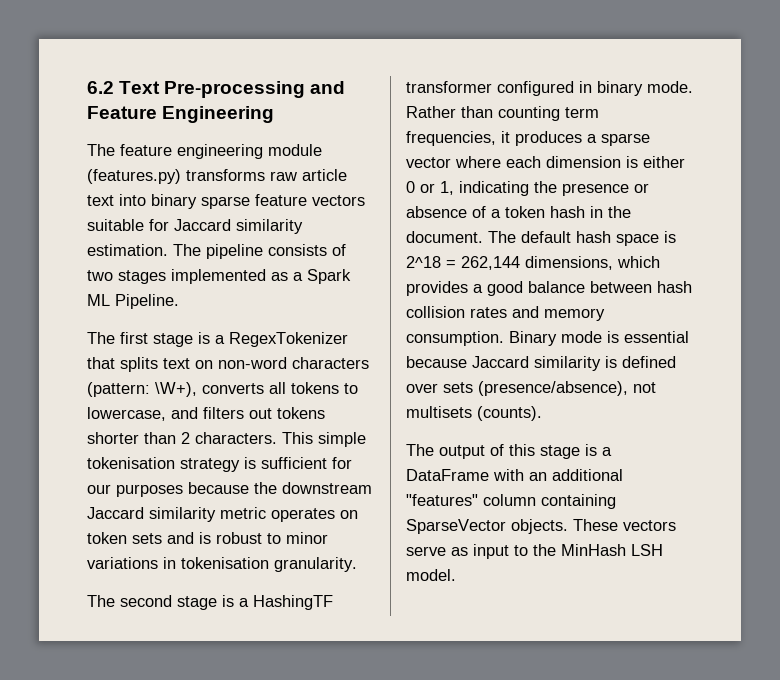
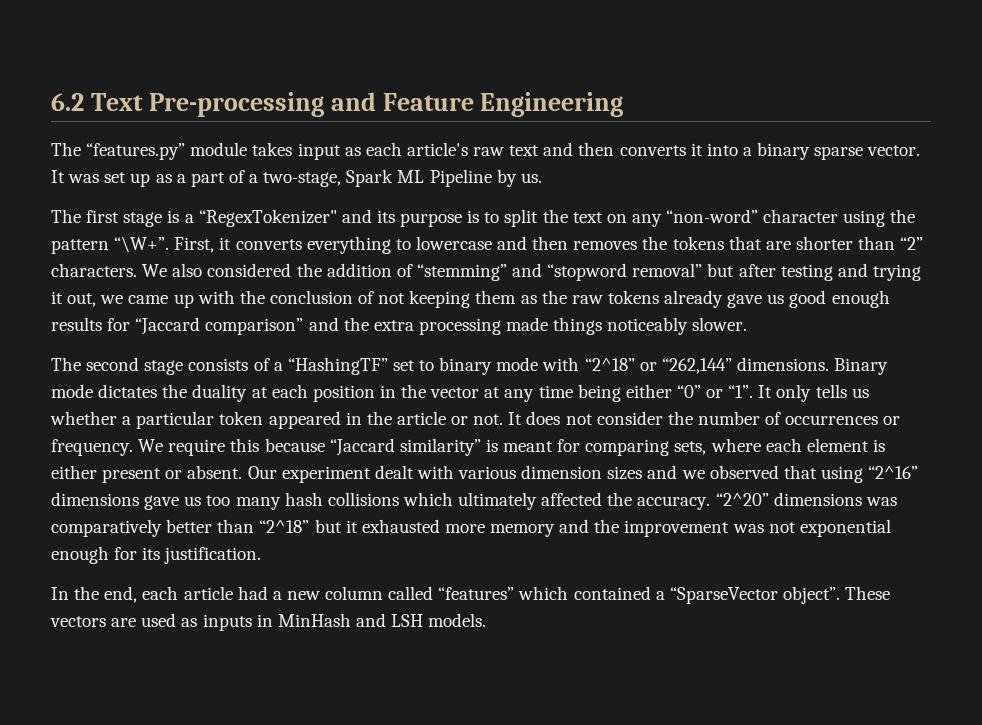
- The feature engineering module (features.py) transforms raw article text into binary sparse feature vectors suitable for Jaccard similarity estimation. The pipeline consists of two stages implemented as a Spark ML Pipeline.
+ The “features.py” module takes input as each article's raw text and then converts it into a binary sparse vector. It was set up as a part of a two-stage, Spark ML Pipeline by us.
- The first stage is a RegexTokenizer that splits text on non-word characters (pattern: \W+), converts all tokens to lowercase, and filters out tokens shorter than 2 characters. This simple tokenisation strategy is sufficient for our purposes because the downstream Jaccard similarity metric operates on token sets and is robust to minor variations in tokenisation granularity.
- The second stage is a HashingTF transformer configured in binary mode. Rather than counting term frequencies, it produces a sparse vector where each dimension is either 0 or 1, indicating the presence or absence of a token hash in the document. The default hash space is 2^18 = 262,144 dimensions, which provides a good balance between hash collision rates and memory consumption. Binary mode is essential because Jaccard similarity is defined over sets (presence/absence), not multisets (counts).
- The output of this stage is a DataFrame with an additional "features" column containing SparseVector objects. These vectors serve as input to the MinHash LSH model.
+ The first stage is a “RegexTokenizer" and its purpose is to split the text on any “non-word” character using the pattern “\W+”. First, it converts everything to lowercase and then removes the tokens that are shorter than “2” characters. We also considered the addition of “stemming” and “stopword removal” but after testing and trying it out, we came up with the conclusion of not keeping them as the raw tokens already gave us good enough results for “Jaccard comparison” and the extra processing made things noticeably slower.
+ The second stage consists of a “HashingTF” set to binary mode with “2^18” or “262,144” dimensions. Binary mode dictates the duality at each position in the vector at any time being either “0” or “1”. It only tells us whether a particular token appeared in the article or not. It does not consider the number of occurrences or frequency. We require this because “Jaccard similarity” is meant for comparing sets, where each element is either present or absent. Our experiment dealt with various dimension sizes and we observed that using “2^16” dimensions gave us too many hash collisions which ultimately affected the accuracy. “2^20” dimensions was comparatively better than “2^18” but it exhausted more memory and the improvement was not exponential enough for its justification.
+ In the end, each article had a new column called “features” which contained a “SparseVector object”. These vectors are used as inputs in MinHash and LSH models.

